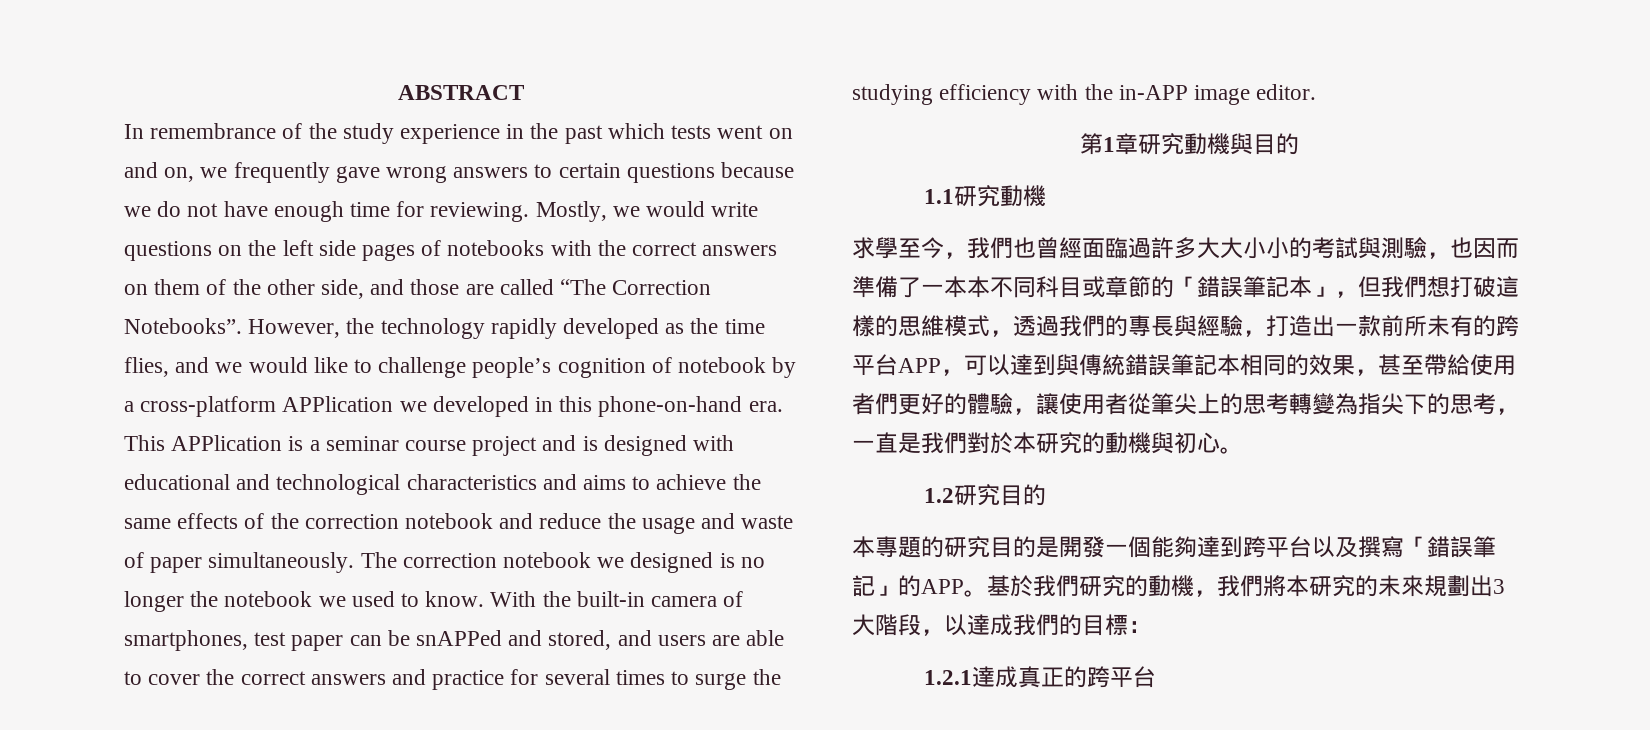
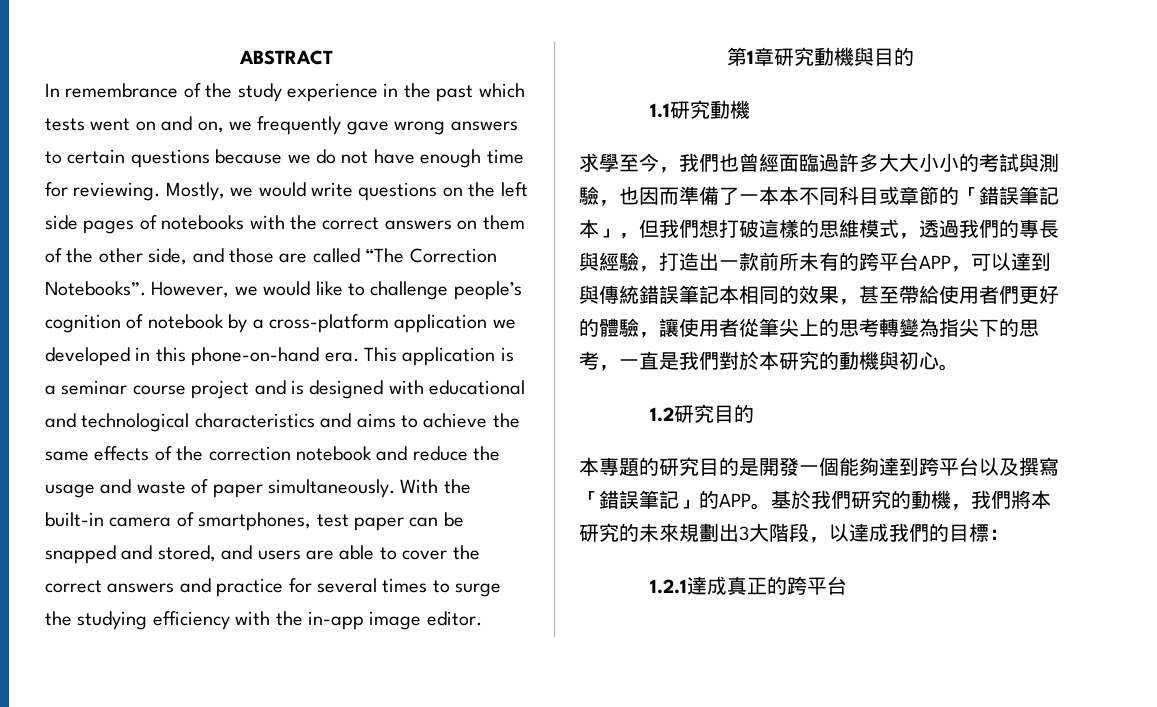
- However, the technology rapidly developed as the time flies, and we would like to challenge people’s cognition of notebook by a cross-platform APPlication we developed in this phone-on-hand era.
+ However, we would like to challenge people’s cognition of notebook by a cross-platform application we developed in this phone-on-hand era.
- This APPlication is a seminar course project and is designed with educational and technological characteristics and aims to achieve the same effects of the correction notebook and reduce the usage and waste of paper simultaneously.
+ This application is a seminar course project and is designed with educational and technological characteristics and aims to achieve the same effects of the correction notebook and reduce the usage and waste of paper simultaneously.
- The correction notebook we designed is no longer the notebook we used to know.
- With the built-in camera of smartphones, test paper can be snAPPed and stored, and users are able to cover the correct answers and practice for several times to surge the studying efficiency with the in-APP image editor.
+ With the built-in camera of smartphones, test paper can be snapped and stored, and users are able to cover the correct answers and practice for several times to surge the studying efficiency with the in-app image editor.

